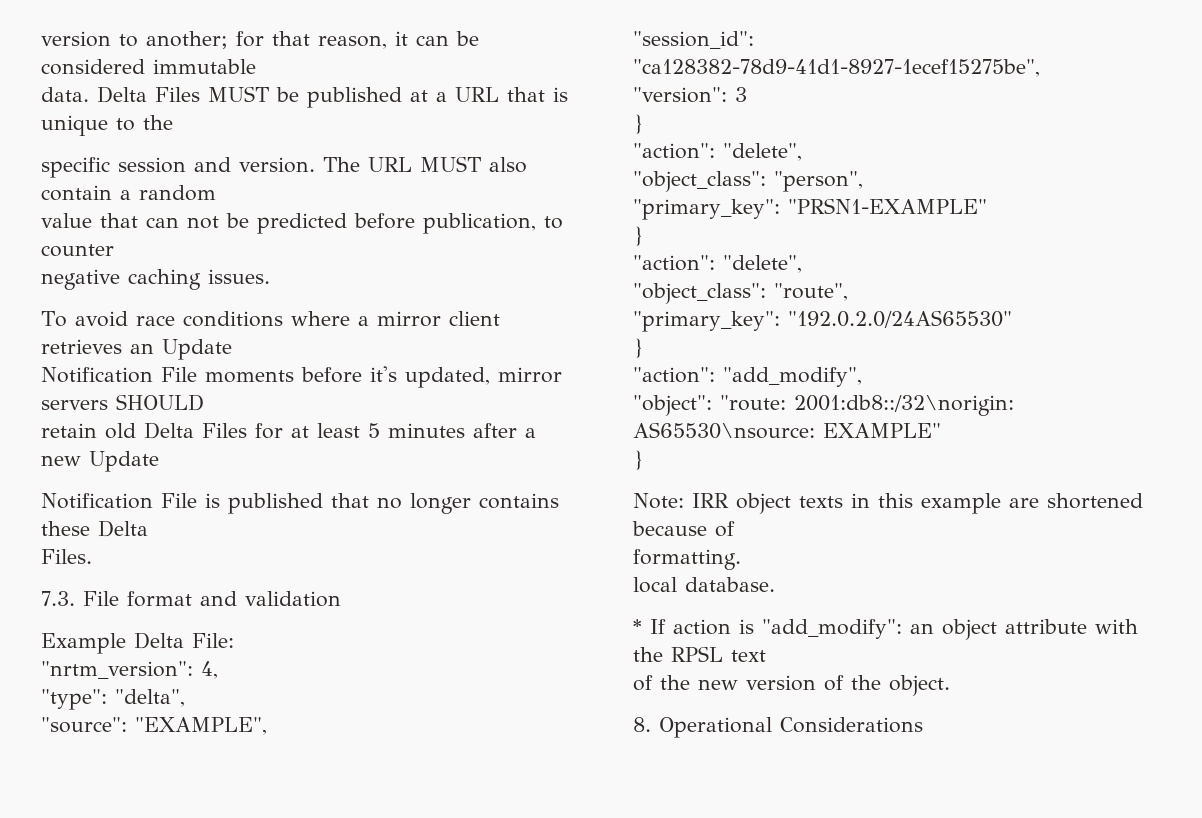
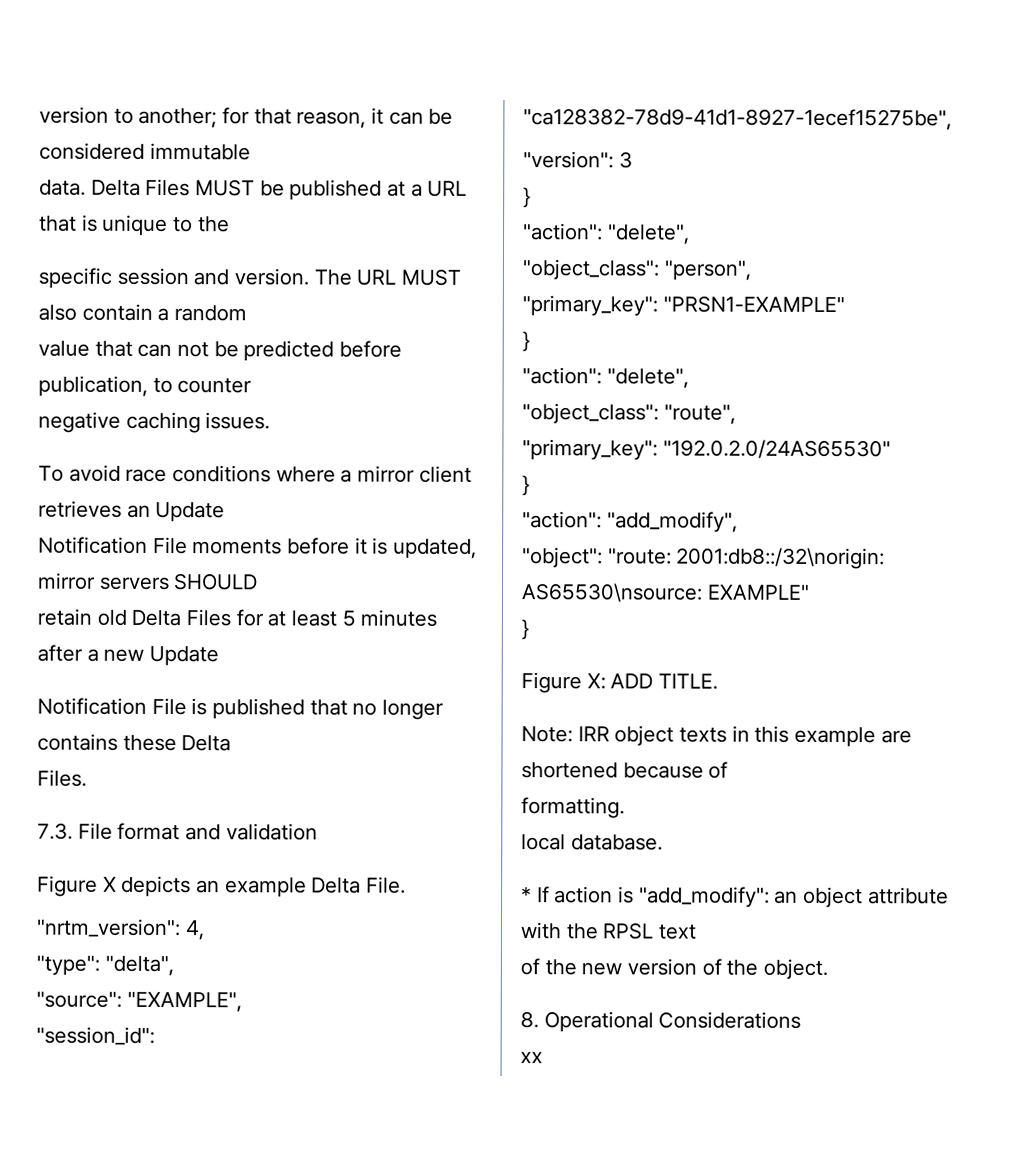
- Notification File moments before it's updated, mirror servers SHOULD
+ Notification File moments before it is updated, mirror servers SHOULD
- Example Delta File:
+ Figure X depicts an example Delta File.
+ Figure X: ADD TITLE.
+ xx

